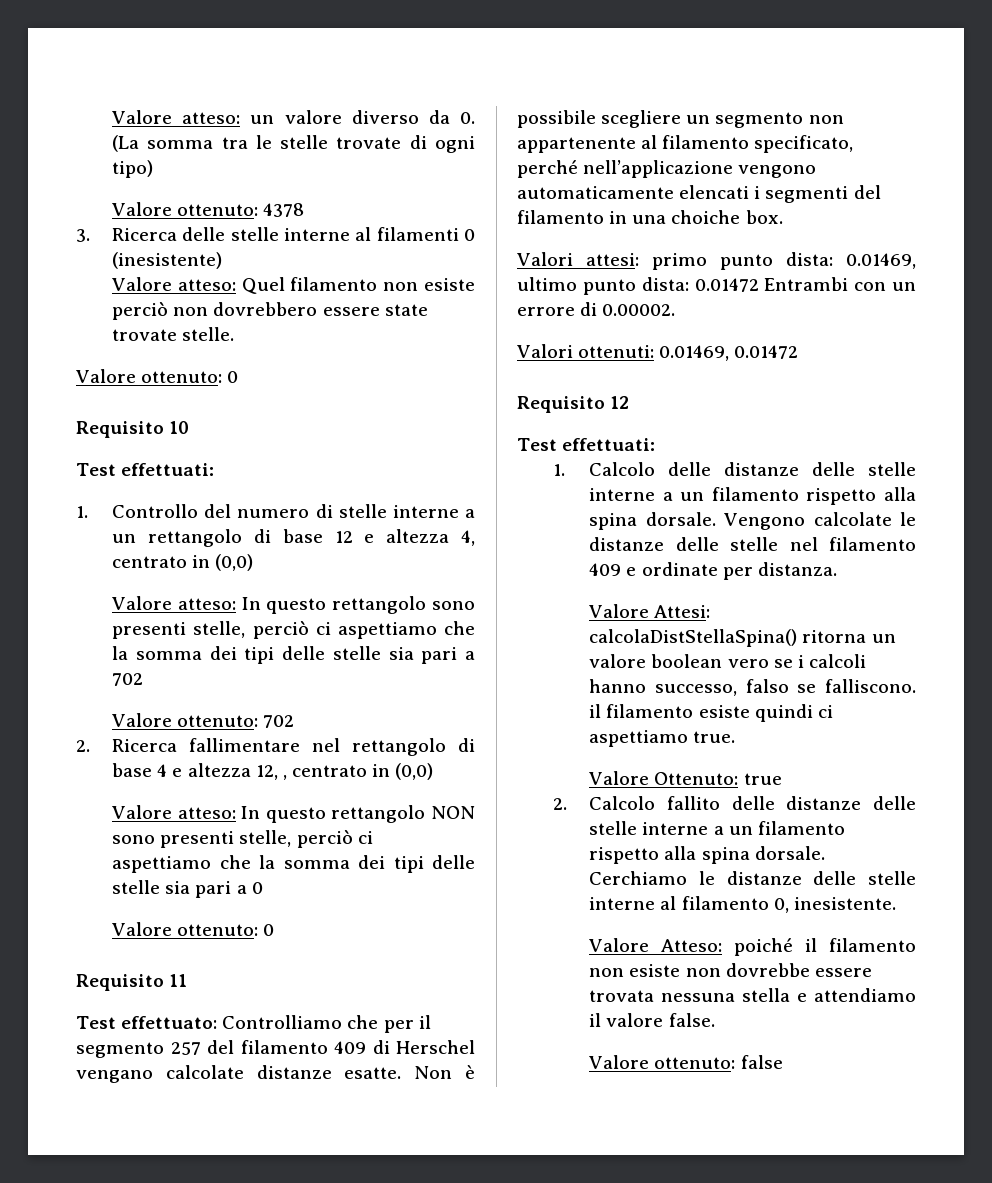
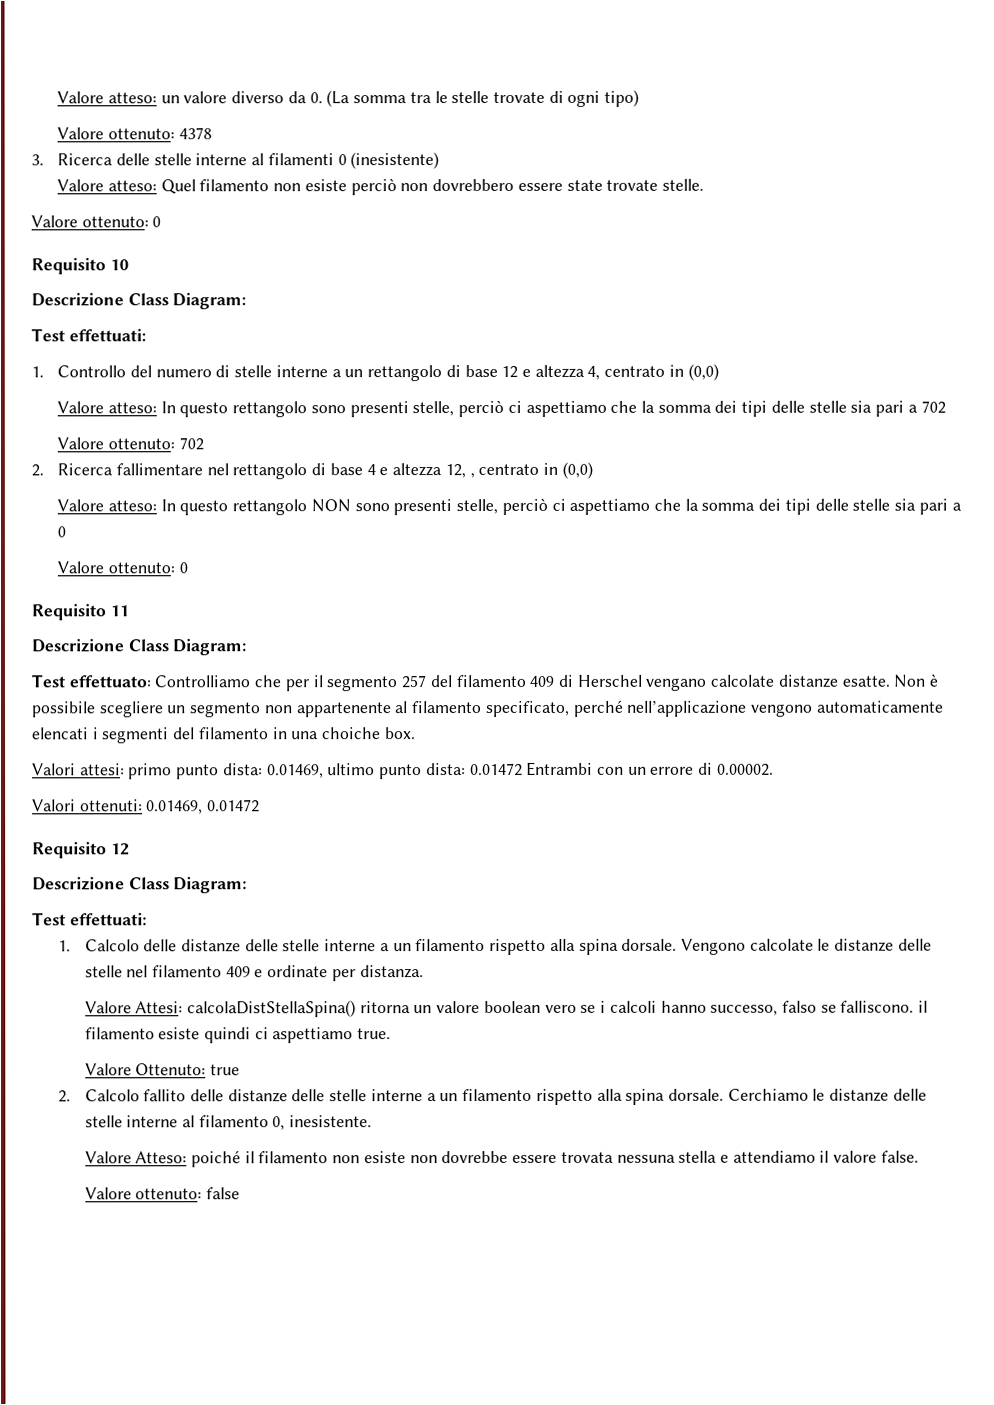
  Requisito 10
+ Descrizione Class Diagram:
  Requisito 11
+ Descrizione Class Diagram:
  Requisito 12
+ Descrizione Class Diagram:

